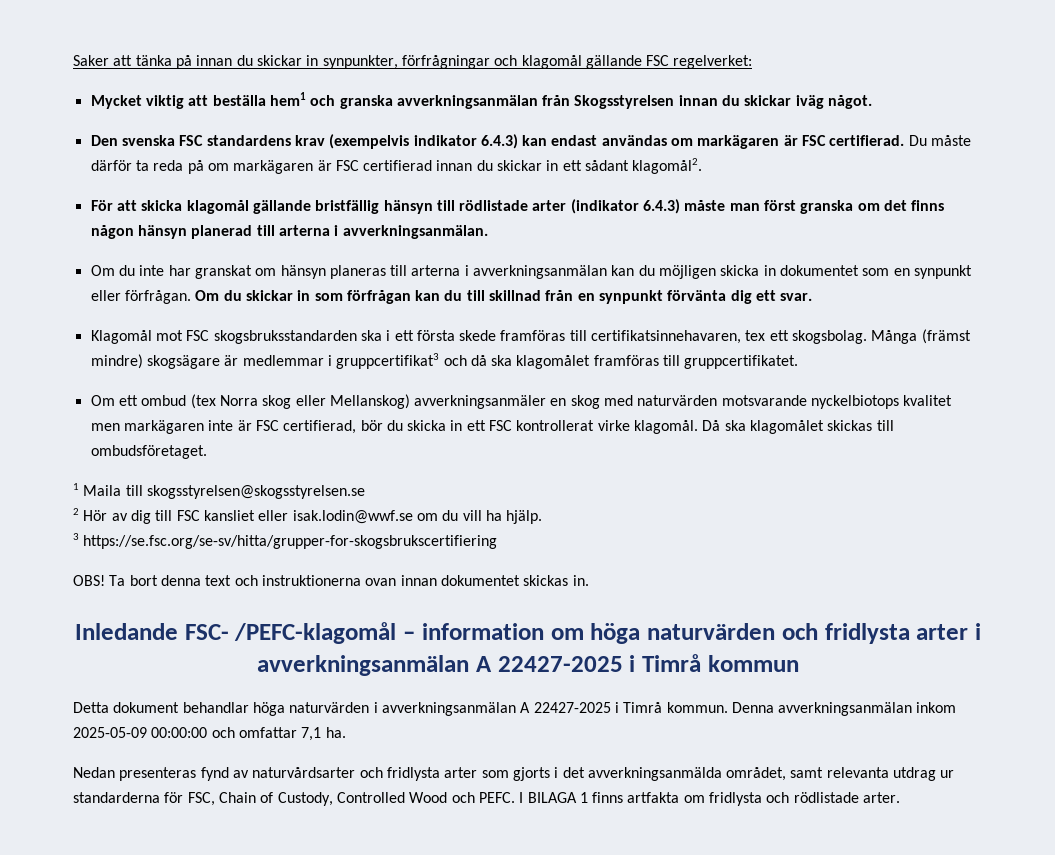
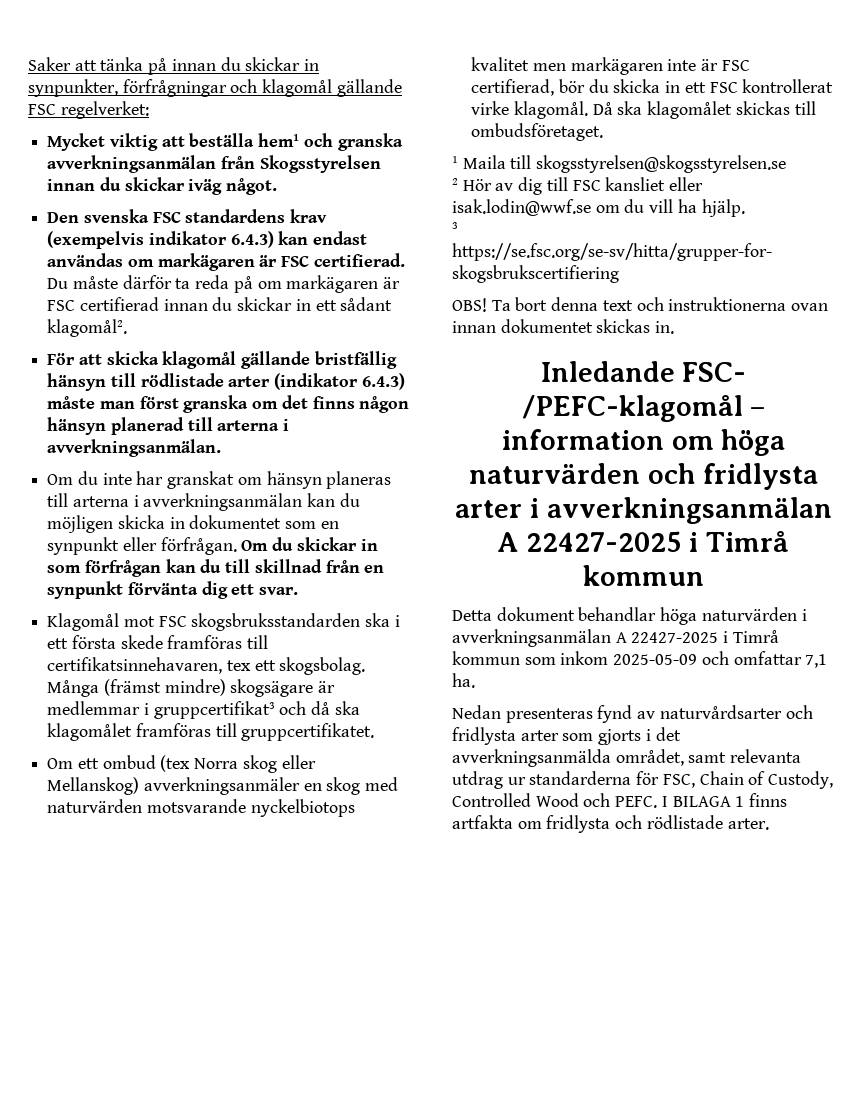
- Detta dokument behandlar höga naturvärden i avverkningsanmälan A 22427-2025 i Timrå kommun. Denna avverkningsanmälan inkom 2025-05-09 00:00:00 och omfattar 7,1 ha.
+ Detta dokument behandlar höga naturvärden i avverkningsanmälan A 22427-2025 i Timrå kommun som inkom 2025-05-09 och omfattar 7,1 ha.

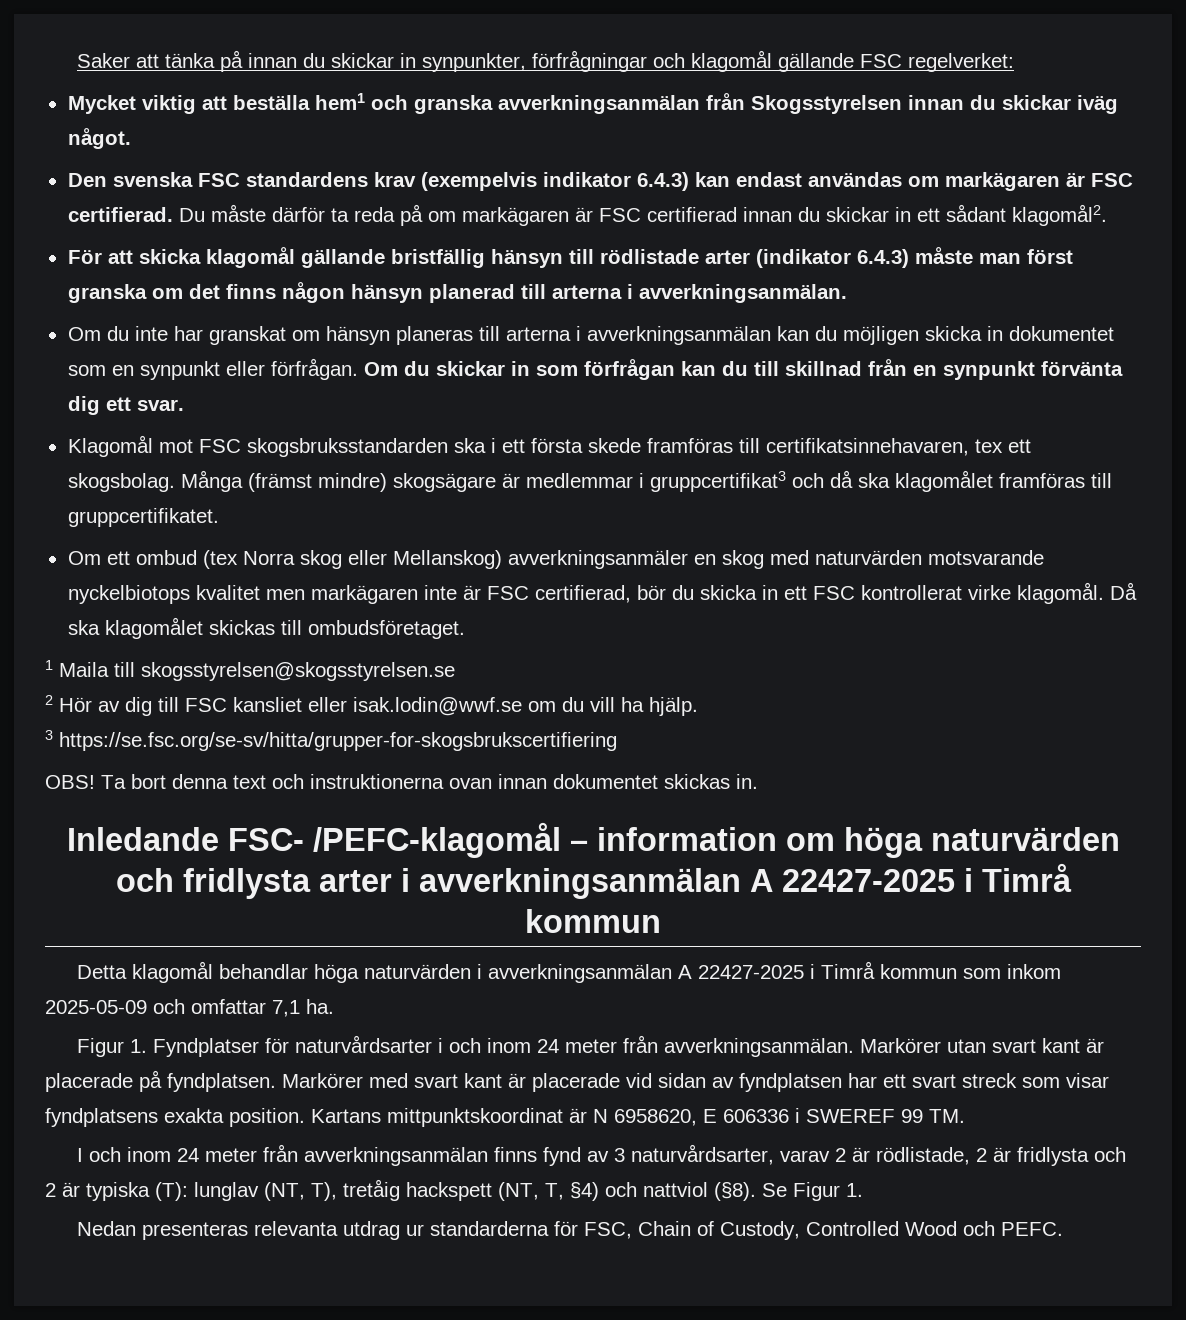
- Detta dokument behandlar höga naturvärden i avverkningsanmälan A 22427-2025 i Timrå kommun som inkom 2025-05-09 och omfattar 7,1 ha.
+ Detta klagomål behandlar höga naturvärden i avverkningsanmälan A 22427-2025 i Timrå kommun som inkom 2025-05-09 och omfattar 7,1 ha.
- Nedan presenteras fynd av naturvårdsarter och fridlysta arter som gjorts i det avverkningsanmälda området, samt relevanta utdrag ur standarderna för FSC, Chain of Custody, Controlled Wood och PEFC. I BILAGA 1 finns artfakta om fridlysta och rödlistade arter.
+ Figur 1. Fyndplatser för naturvårdsarter i och inom 24 meter från avverkningsanmälan. Markörer utan svart kant är placerade på fyndplatsen. Markörer med svart kant är placerade vid sidan av fyndplatsen har ett svart streck som visar fyndplatsens exakta position. Kartans mittpunktskoordinat är N 6958620, E 606336 i SWEREF 99 TM.
+ I och inom 24 meter från avverkningsanmälan finns fynd av 3 naturvårdsarter, varav 2 är rödlistade, 2 är fridlysta och 2 är typiska (T): lunglav (NT, T), tretåig hackspett (NT, T, §4) och nattviol (§8). Se Figur 1.
+ Nedan presenteras relevanta utdrag ur standarderna för FSC, Chain of Custody, Controlled Wood och PEFC.

